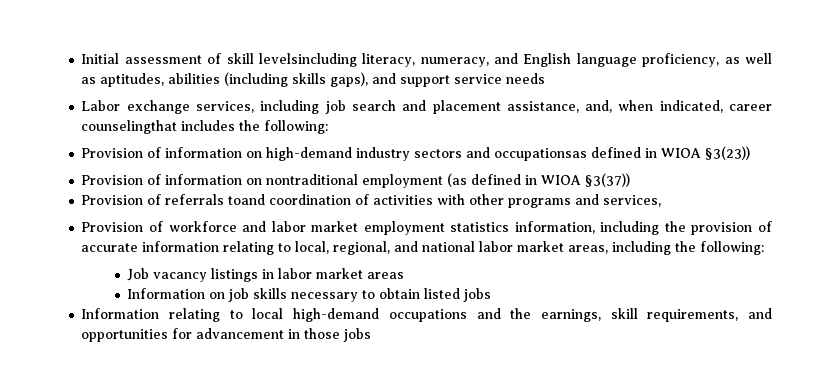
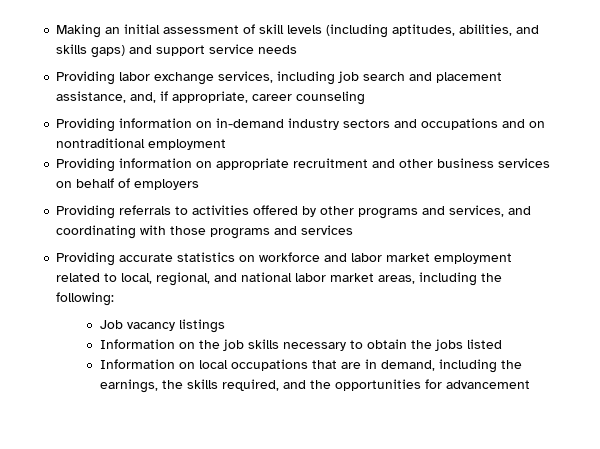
- Initial assessment of skill levelsincluding literacy, numeracy, and English language proficiency, as well as aptitudes, abilities (including skills gaps), and support service needs
+ Making an initial assessment of skill levels (including aptitudes, abilities, and skills gaps) and support service needs
- Labor exchange services, including job search and placement assistance, and, when indicated, career counselingthat includes the following:
- Provision of information on high-demand industry sectors and occupationsas defined in WIOA §3(23))
- Provision of information on nontraditional employment (as defined in WIOA §3(37))
- Provision of referrals toand coordination of activities with other programs and services,
- Provision of workforce and labor market employment statistics information, including the provision of accurate information relating to local, regional, and national labor market areas, including the following:
+ Providing labor exchange services, including job search and placement assistance, and, if appropriate, career counseling
+ Providing information on in-demand industry sectors and occupations and on nontraditional employment
+ Providing information on appropriate recruitment and other business services on behalf of employers
+ Providing referrals to activities offered by other programs and services, and coordinating with those programs and services
+ Providing accurate statistics on workforce and labor market employment related to local, regional, and national labor market areas, including the following:
- Job vacancy listings in labor market areas
- Information on job skills necessary to obtain listed jobs
- Information relating to local high-demand occupations and the earnings, skill requirements, and opportunities for advancement in those jobs
+ Job vacancy listings
+ Information on the job skills necessary to obtain the jobs listed
+ Information on local occupations that are in demand, including the earnings, the skills required, and the opportunities for advancement

